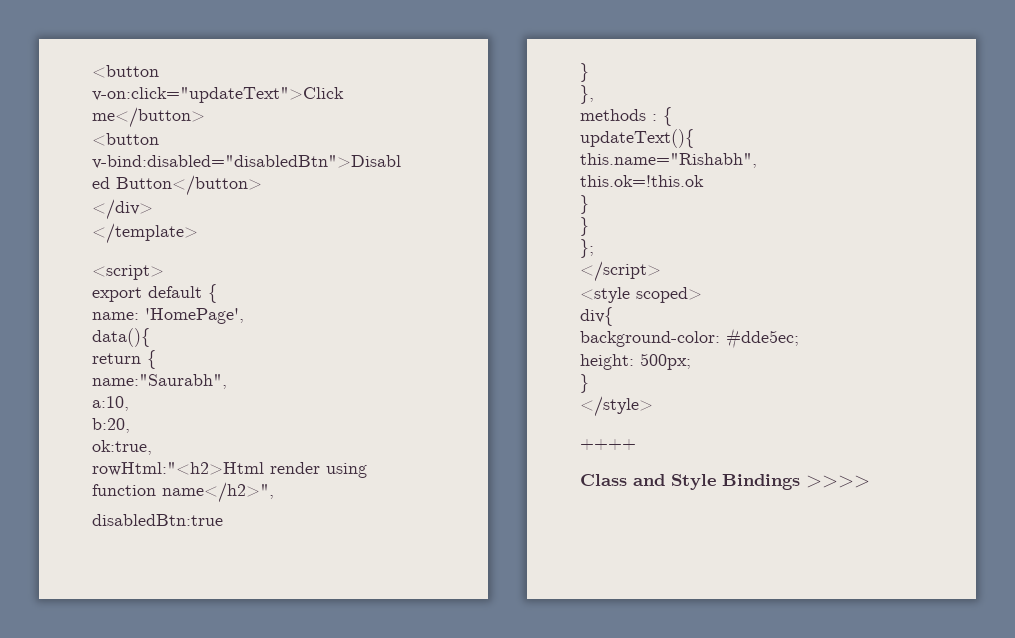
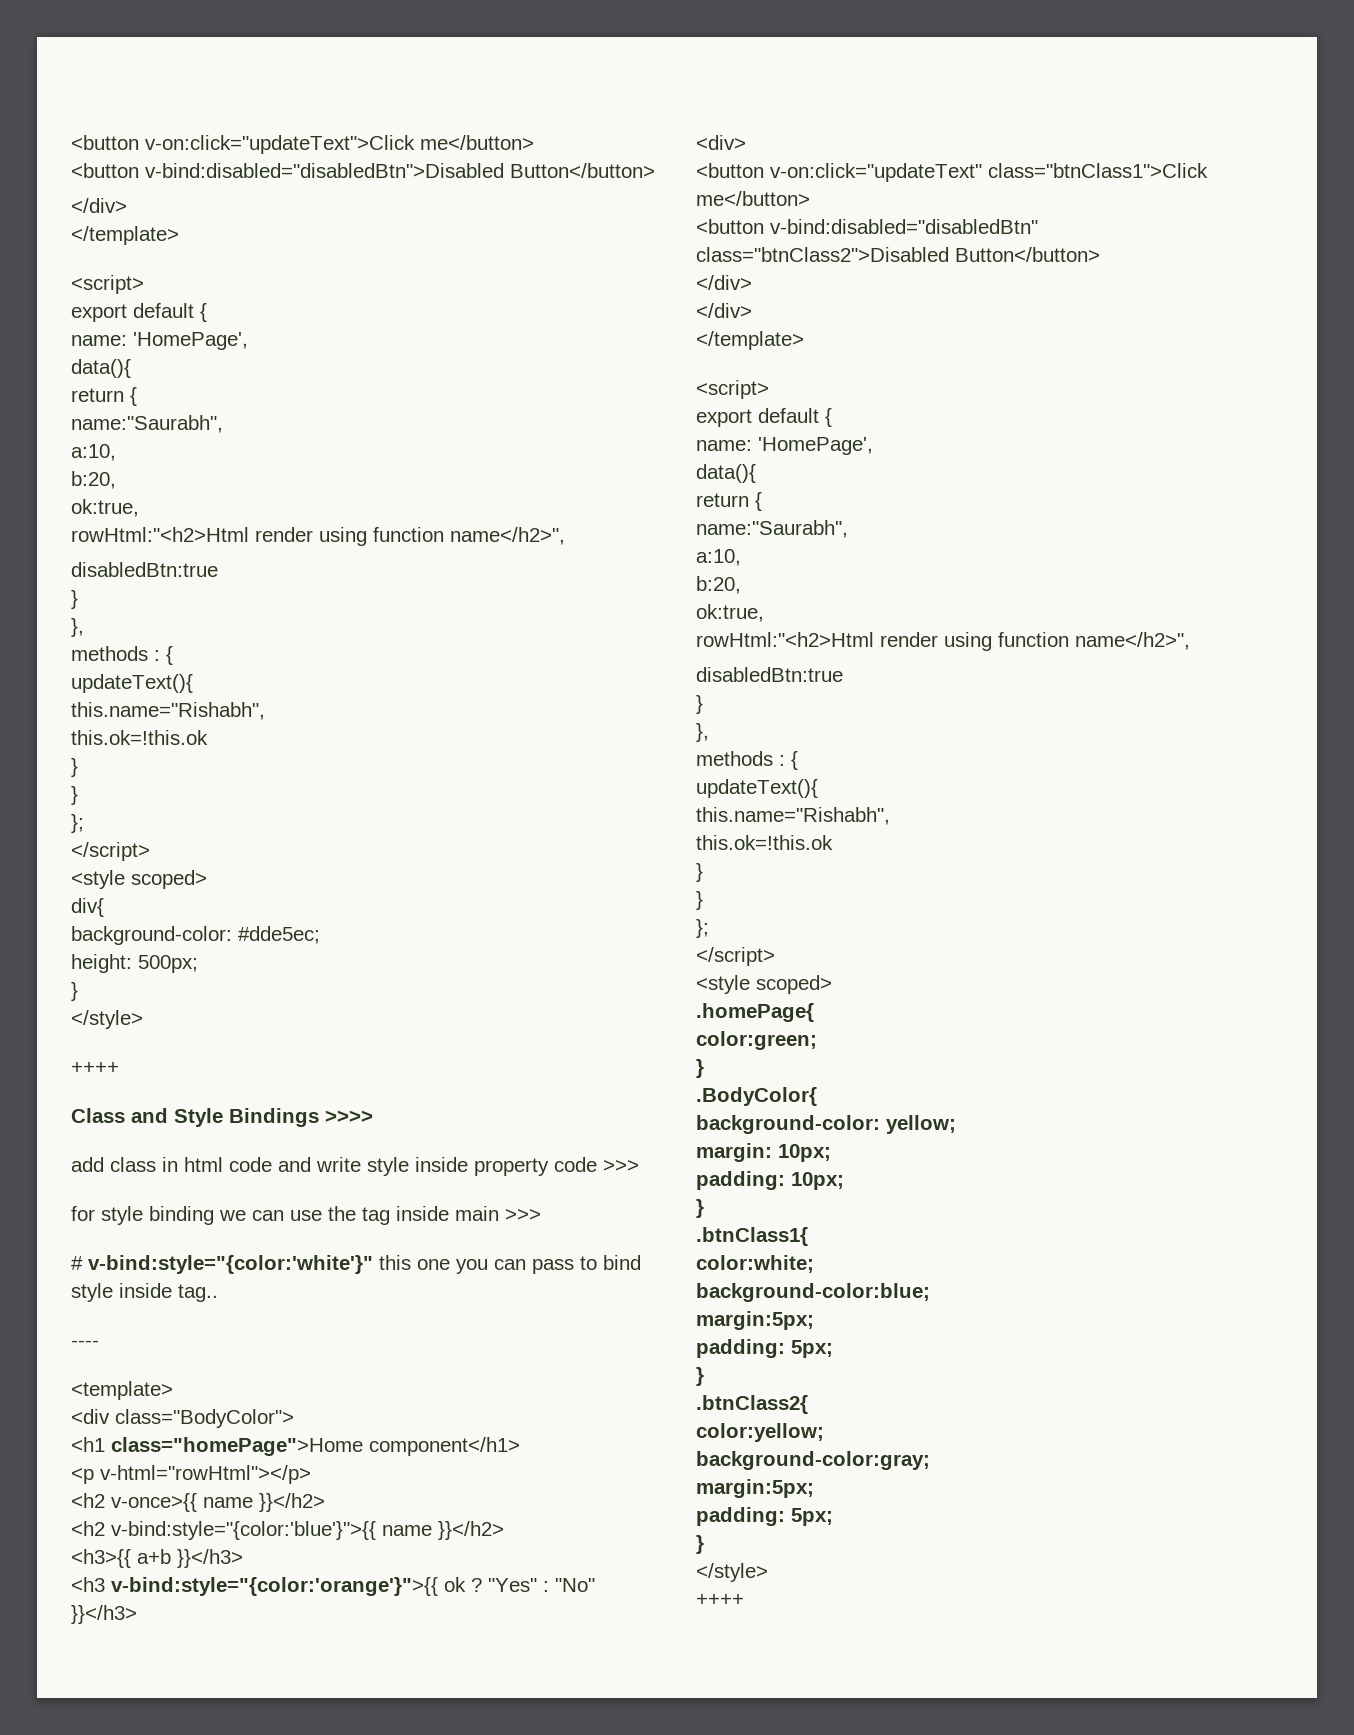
+ add class in html code and write style inside property code >>>
+ for style binding we can use the tag inside main >>>
+ # v-bind:style="{color:'white'}" this one you can pass to bind style inside tag..
+ ----
+ <template>
+ <div class="BodyColor">
+ <h1 class="homePage">Home component</h1>
+ <p v-html="rowHtml"></p>
+ <h2 v-once>{{ name }}</h2>
+ <h2 v-bind:style="{color:'blue'}">{{ name }}</h2>
+ <h3>{{ a+b }}</h3>
+ <h3 v-bind:style="{color:'orange'}">{{ ok ? "Yes" : "No" }}</h3>
+ <div>
+ <button v-on:click="updateText" class="btnClass1">Click me</button>
+ <button v-bind:disabled="disabledBtn" class="btnClass2">Disabled Button</button>
+ </div>
+ </div>
+ </template>
+ <script>
+ export default {
+ name: 'HomePage',
+ data(){
+ return {
+ name:"Saurabh",
+ a:10,
+ b:20,
+ ok:true,
+ rowHtml:"<h2>Html render using function name</h2>",
+ disabledBtn:true
+ }
+ },
+ methods : {
+ updateText(){
+ this.name="Rishabh",
+ this.ok=!this.ok
+ }
+ }
+ };
+ </script>
+ <style scoped>
+ .homePage{
+ color:green;
+ }
+ .BodyColor{
+ background-color: yellow;
+ margin: 10px;
+ padding: 10px;
+ }
+ .btnClass1{
+ color:white;
+ background-color:blue;
+ margin:5px;
+ padding: 5px;
+ }
+ .btnClass2{
+ color:yellow;
+ background-color:gray;
+ margin:5px;
+ padding: 5px;
+ }
+ </style>
+ ++++

